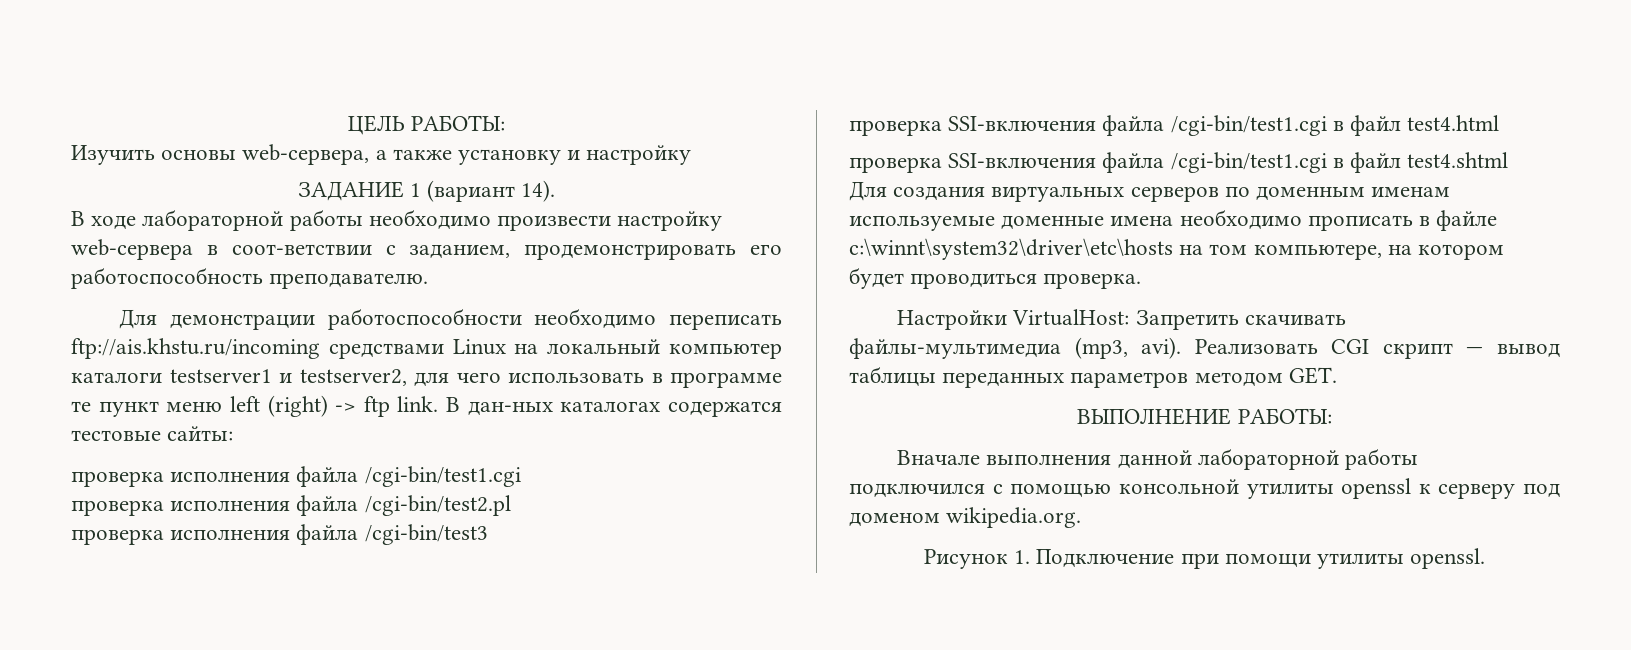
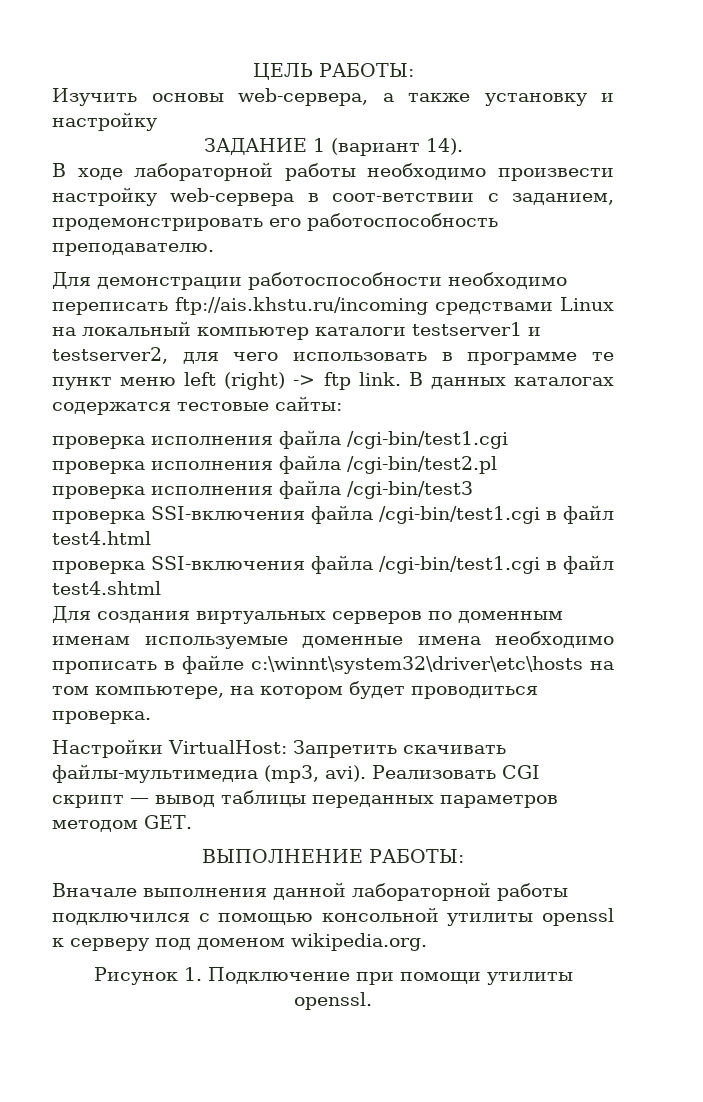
- В дан-ных каталогах содержатся тестовые сайты:
+ В данных каталогах содержатся тестовые сайты:

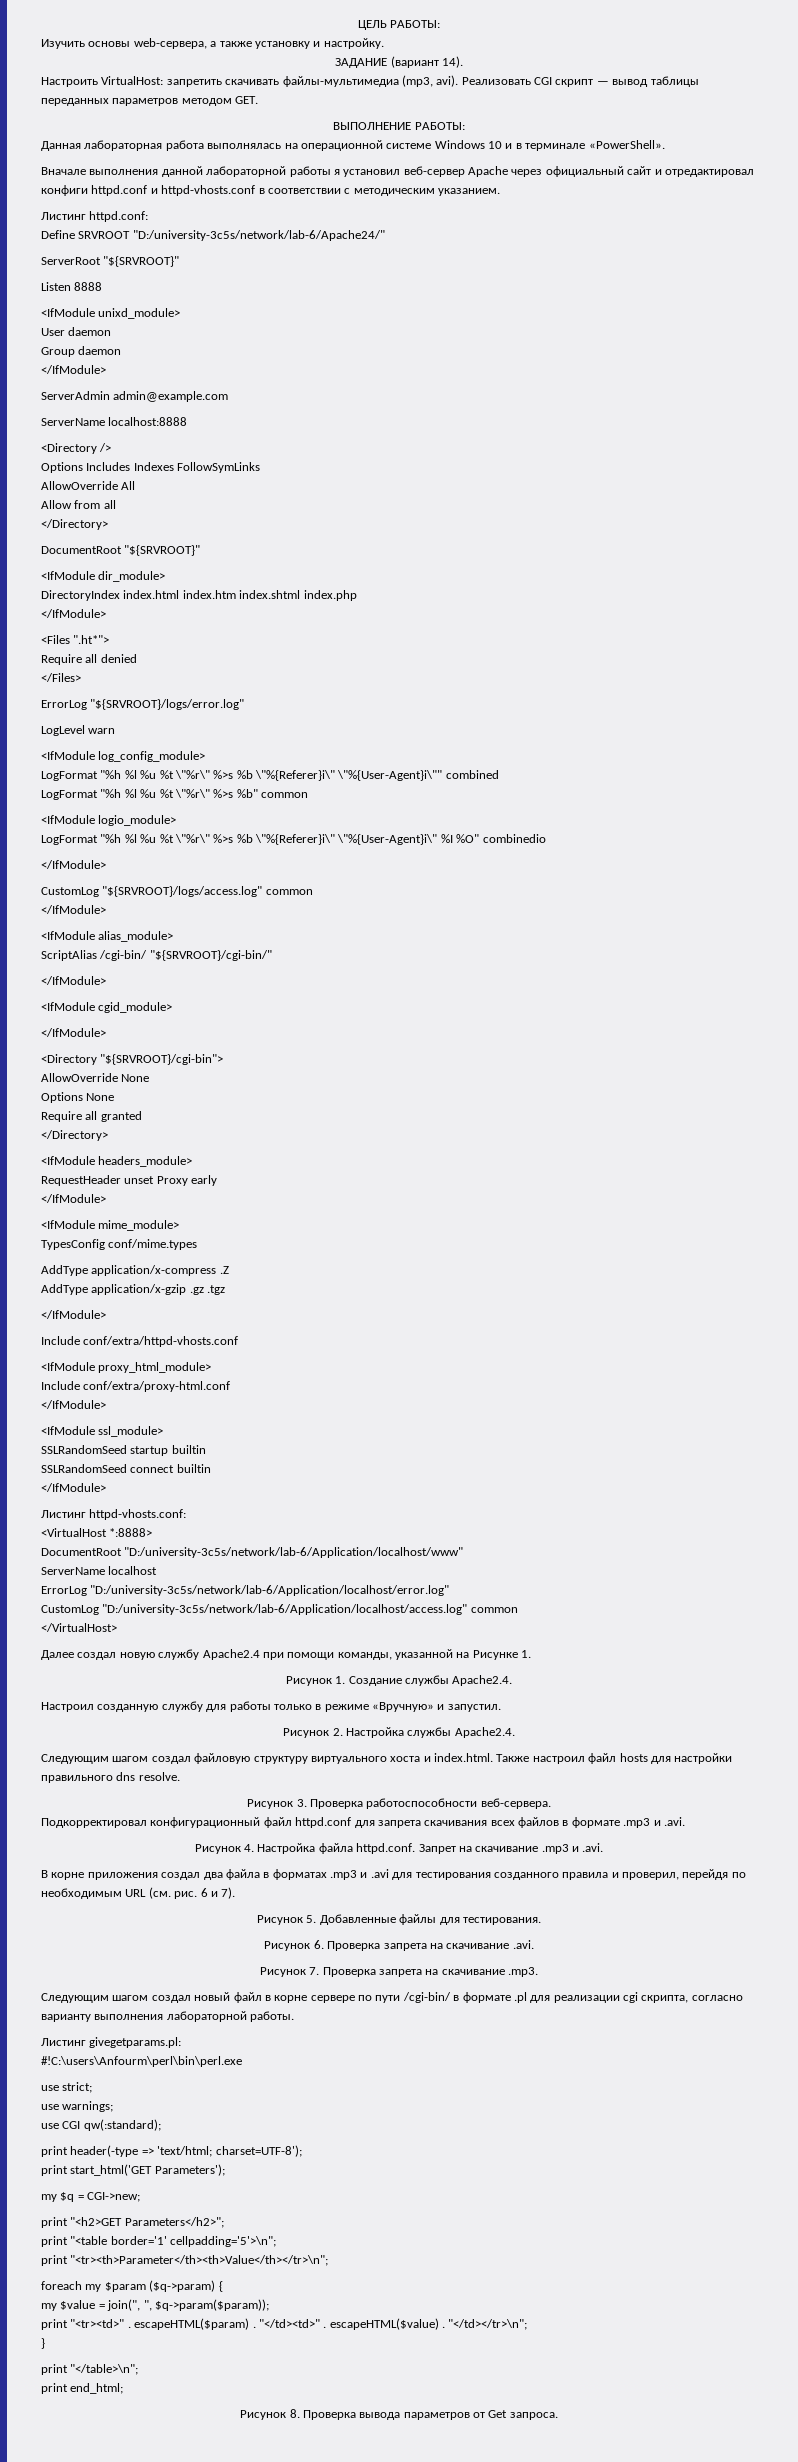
- Изучить основы web-сервера, а также установку и настройку
+ Изучить основы web-сервера, а также установку и настройку.
- ЗАДАНИЕ 1 (вариант 14).
+ ЗАДАНИЕ (вариант 14).
- В ходе лабораторной работы необходимо произвести настройку web-сервера в соот-ветствии с заданием, продемонстрировать его работоспособность преподавателю.
- Для демонстрации работоспособности необходимо переписать ftp://ais.khstu.ru/incoming средствами Linux на локальный компьютер каталоги testserver1 и testserver2, для чего использовать в программе те пункт меню left (right) -> ftp link. В данных каталогах содержатся тестовые сайты:
- проверка исполнения файла /cgi-bin/test1.cgi
- проверка исполнения файла /cgi-bin/test2.pl
- проверка исполнения файла /cgi-bin/test3
- проверка SSI-включения файла /cgi-bin/test1.cgi в файл test4.html
- проверка SSI-включения файла /cgi-bin/test1.cgi в файл test4.shtml
- Для создания виртуальных серверов по доменным именам используемые доменные имена необходимо прописать в файле c:\winnt\system32\driver\etc\hosts на том компьютере, на котором будет проводиться проверка.
- Настройки VirtualHost: Запретить скачивать файлы-мультимедиа (mp3, avi).
+ Настроить VirtualHost: запретить скачивать файлы-мультимедиа (mp3, avi).
+ Данная лабораторная работа выполнялась на операционной системе Windows 10 и в терминале «PowerShell».
- Вначале выполнения данной лабораторной работы подключился с помощью консольной утилиты openssl к серверу под доменом wikipedia.org.
- Рисунок 1. Подключение при помощи утилиты openssl.
+ Вначале выполнения данной лабораторной работы я установил веб-сервер Apache через официальный сайт и отредактировал конфиги httpd.conf и httpd-vhosts.conf в соответствии с методическим указанием.
+ Листинг httpd.conf:
+ Define SRVROOT "D:/university-3c5s/network/lab-6/Apache24/"
+ ServerRoot "${SRVROOT}"
+ Listen 8888
+ <IfModule unixd_module>
+ User daemon
+ Group daemon
+ </IfModule>
+ ServerAdmin admin@example.com
+ ServerName localhost:8888
+ <Directory />
+ Options Includes Indexes FollowSymLinks
+ AllowOverride All
+ Allow from all
+ </Directory>
+ DocumentRoot "${SRVROOT}"
+ <IfModule dir_module>
+ DirectoryIndex index.html index.htm index.shtml index.php
+ </IfModule>
+ <Files ".ht*">
+ Require all denied
+ </Files>
+ ErrorLog "${SRVROOT}/logs/error.log"
+ LogLevel warn
+ <IfModule log_config_module>
+ LogFormat "%h %l %u %t \"%r\" %>s %b \"%{Referer}i\" \"%{User-Agent}i\"" combined
+ LogFormat "%h %l %u %t \"%r\" %>s %b" common
+ <IfModule logio_module>
+ LogFormat "%h %l %u %t \"%r\" %>s %b \"%{Referer}i\" \"%{User-Agent}i\" %I %O" combinedio
+ </IfModule>
+ CustomLog "${SRVROOT}/logs/access.log" common
+ </IfModule>
+ <IfModule alias_module>
+ ScriptAlias /cgi-bin/ "${SRVROOT}/cgi-bin/"
+ </IfModule>
+ <IfModule cgid_module>
+ </IfModule>
+ <Directory "${SRVROOT}/cgi-bin">
+ AllowOverride None
+ Options None
+ Require all granted
+ </Directory>
+ <IfModule headers_module>
+ RequestHeader unset Proxy early
+ </IfModule>
+ <IfModule mime_module>
+ TypesConfig conf/mime.types
+ AddType application/x-compress .Z
+ AddType application/x-gzip .gz .tgz
+ </IfModule>
+ Include conf/extra/httpd-vhosts.conf
+ <IfModule proxy_html_module>
+ Include conf/extra/proxy-html.conf
+ </IfModule>
+ <IfModule ssl_module>
+ SSLRandomSeed startup builtin
+ SSLRandomSeed connect builtin
+ </IfModule>
+ Листинг httpd-vhosts.conf:
+ <VirtualHost *:8888>
+ DocumentRoot "D:/university-3c5s/network/lab-6/Application/localhost/www"
+ ServerName localhost
+ ErrorLog "D:/university-3c5s/network/lab-6/Application/localhost/error.log"
+ CustomLog "D:/university-3c5s/network/lab-6/Application/localhost/access.log" common
+ </VirtualHost>
+ Далее создал новую службу Apache2.4 при помощи команды, указанной на Рисунке 1.
+ Рисунок 1. Создание службы Apache2.4.
+ Настроил созданную службу для работы только в режиме «Вручную» и запустил.
+ Рисунок 2. Настройка службы Apache2.4.
+ Следующим шагом создал файловую структуру виртуального хоста и index.html. Также настроил файл hosts для настройки правильного dns resolve.
+ Рисунок 3. Проверка работоспособности веб-сервера.
+ Подкорректировал конфигурационный файл httpd.conf для запрета скачивания всех файлов в формате .mp3 и .avi.
+ Рисунок 4. Настройка файла httpd.conf. Запрет на скачивание .mp3 и .avi.
+ В корне приложения создал два файла в форматах .mp3 и .avi для тестирования созданного правила и проверил, перейдя по необходимым URL (см. рис. 6 и 7).
+ Рисунок 5. Добавленные файлы для тестирования.
+ Рисунок 6. Проверка запрета на скачивание .avi.
+ Рисунок 7. Проверка запрета на скачивание .mp3.
+ Следующим шагом создал новый файл в корне сервере по пути /cgi-bin/ в формате .pl для реализации cgi скрипта, согласно варианту выполнения лабораторной работы.
+ Листинг givegetparams.pl:
+ #!C:\users\Anfourm\perl\bin\perl.exe
+ use strict;
+ use warnings;
+ use CGI qw(:standard);
+ print header(-type => 'text/html; charset=UTF-8');
+ print start_html('GET Parameters');
+ my $q = CGI->new;
+ print "<h2>GET Parameters</h2>";
+ print "<table border='1' cellpadding='5'>\n";
+ print "<tr><th>Parameter</th><th>Value</th></tr>\n";
+ foreach my $param ($q->param) {
+ my $value = join(", ", $q->param($param));
+ print "<tr><td>" . escapeHTML($param) . "</td><td>" . escapeHTML($value) . "</td></tr>\n";
+ }
+ print "</table>\n";
+ print end_html;
+ Рисунок 8. Проверка вывода параметров от Get запроса.

